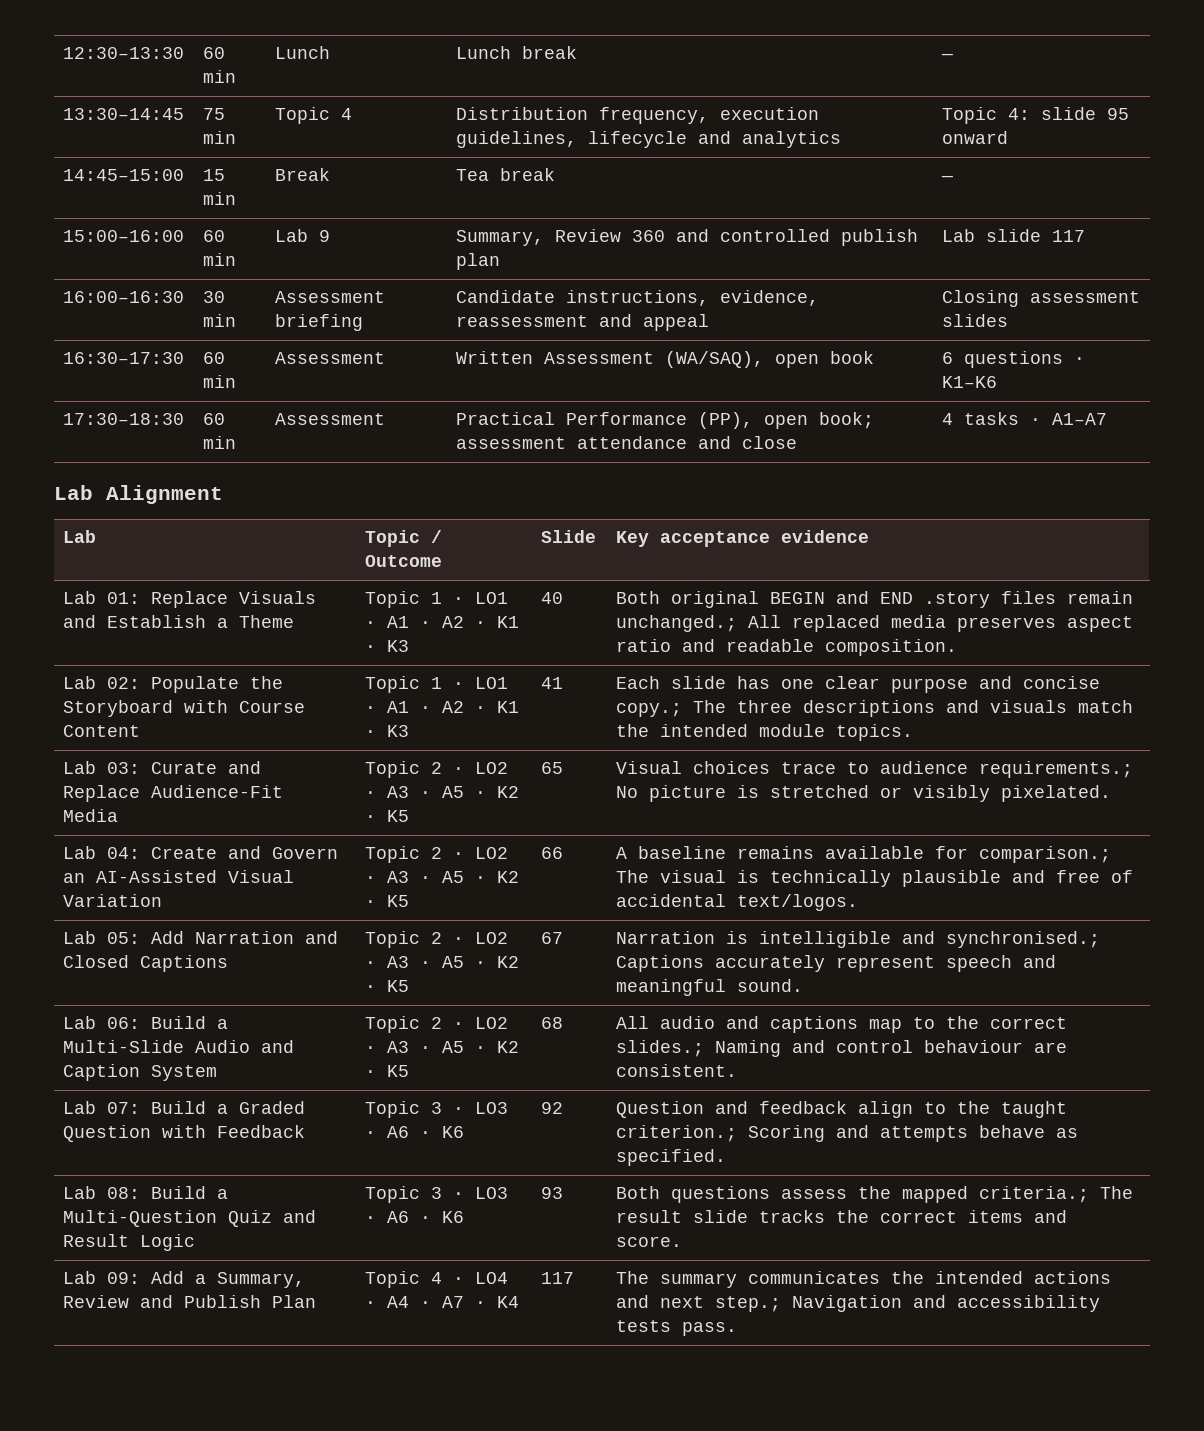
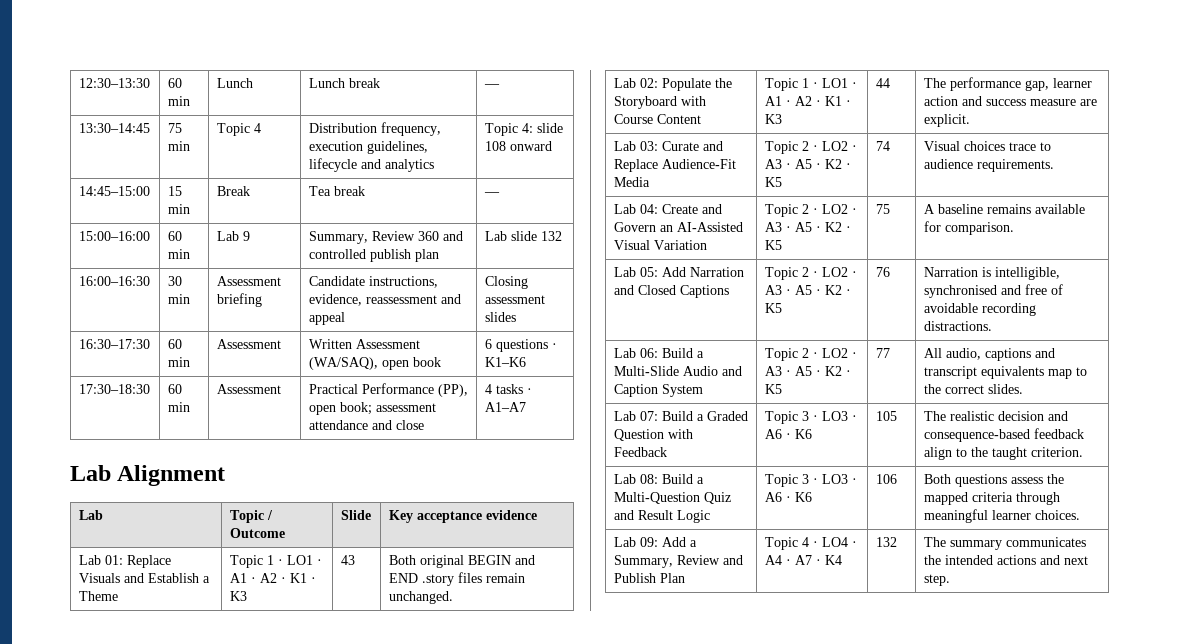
- 13:30–14:45 | 75 min | Topic 4 | Distribution frequency, execution guidelines, lifecycle and analytics | Topic 4: slide 95 onward
+ 13:30–14:45 | 75 min | Topic 4 | Distribution frequency, execution guidelines, lifecycle and analytics | Topic 4: slide 108 onward
- 15:00–16:00 | 60 min | Lab 9 | Summary, Review 360 and controlled publish plan | Lab slide 117
+ 15:00–16:00 | 60 min | Lab 9 | Summary, Review 360 and controlled publish plan | Lab slide 132
- Lab 01: Replace Visuals and Establish a Theme | Topic 1 · LO1 · A1 · A2 · K1 · K3 | 40 | Both original BEGIN and END .story files remain unchanged.; All replaced media preserves aspect ratio and readable composition.
+ Lab 01: Replace Visuals and Establish a Theme | Topic 1 · LO1 · A1 · A2 · K1 · K3 | 43 | Both original BEGIN and END .story files remain unchanged.
- Lab 02: Populate the Storyboard with Course Content | Topic 1 · LO1 · A1 · A2 · K1 · K3 | 41 | Each slide has one clear purpose and concise copy.; The three descriptions and visuals match the intended module topics.
+ Lab 02: Populate the Storyboard with Course Content | Topic 1 · LO1 · A1 · A2 · K1 · K3 | 44 | The performance gap, learner action and success measure are explicit.
- Lab 03: Curate and Replace Audience-Fit Media | Topic 2 · LO2 · A3 · A5 · K2 · K5 | 65 | Visual choices trace to audience requirements.; No picture is stretched or visibly pixelated.
+ Lab 03: Curate and Replace Audience-Fit Media | Topic 2 · LO2 · A3 · A5 · K2 · K5 | 74 | Visual choices trace to audience requirements.
- Lab 04: Create and Govern an AI-Assisted Visual Variation | Topic 2 · LO2 · A3 · A5 · K2 · K5 | 66 | A baseline remains available for comparison.; The visual is technically plausible and free of accidental text/logos.
+ Lab 04: Create and Govern an AI-Assisted Visual Variation | Topic 2 · LO2 · A3 · A5 · K2 · K5 | 75 | A baseline remains available for comparison.
- Lab 05: Add Narration and Closed Captions | Topic 2 · LO2 · A3 · A5 · K2 · K5 | 67 | Narration is intelligible and synchronised.; Captions accurately represent speech and meaningful sound.
+ Lab 05: Add Narration and Closed Captions | Topic 2 · LO2 · A3 · A5 · K2 · K5 | 76 | Narration is intelligible, synchronised and free of avoidable recording distractions.
- Lab 06: Build a Multi-Slide Audio and Caption System | Topic 2 · LO2 · A3 · A5 · K2 · K5 | 68 | All audio and captions map to the correct slides.; Naming and control behaviour are consistent.
+ Lab 06: Build a Multi-Slide Audio and Caption System | Topic 2 · LO2 · A3 · A5 · K2 · K5 | 77 | All audio, captions and transcript equivalents map to the correct slides.
- Lab 07: Build a Graded Question with Feedback | Topic 3 · LO3 · A6 · K6 | 92 | Question and feedback align to the taught criterion.; Scoring and attempts behave as specified.
+ Lab 07: Build a Graded Question with Feedback | Topic 3 · LO3 · A6 · K6 | 105 | The realistic decision and consequence-based feedback align to the taught criterion.
- Lab 08: Build a Multi-Question Quiz and Result Logic | Topic 3 · LO3 · A6 · K6 | 93 | Both questions assess the mapped criteria.; The result slide tracks the correct items and score.
+ Lab 08: Build a Multi-Question Quiz and Result Logic | Topic 3 · LO3 · A6 · K6 | 106 | Both questions assess the mapped criteria through meaningful learner choices.
- Lab 09: Add a Summary, Review and Publish Plan | Topic 4 · LO4 · A4 · A7 · K4 | 117 | The summary communicates the intended actions and next step.; Navigation and accessibility tests pass.
+ Lab 09: Add a Summary, Review and Publish Plan | Topic 4 · LO4 · A4 · A7 · K4 | 132 | The summary communicates the intended actions and next step.

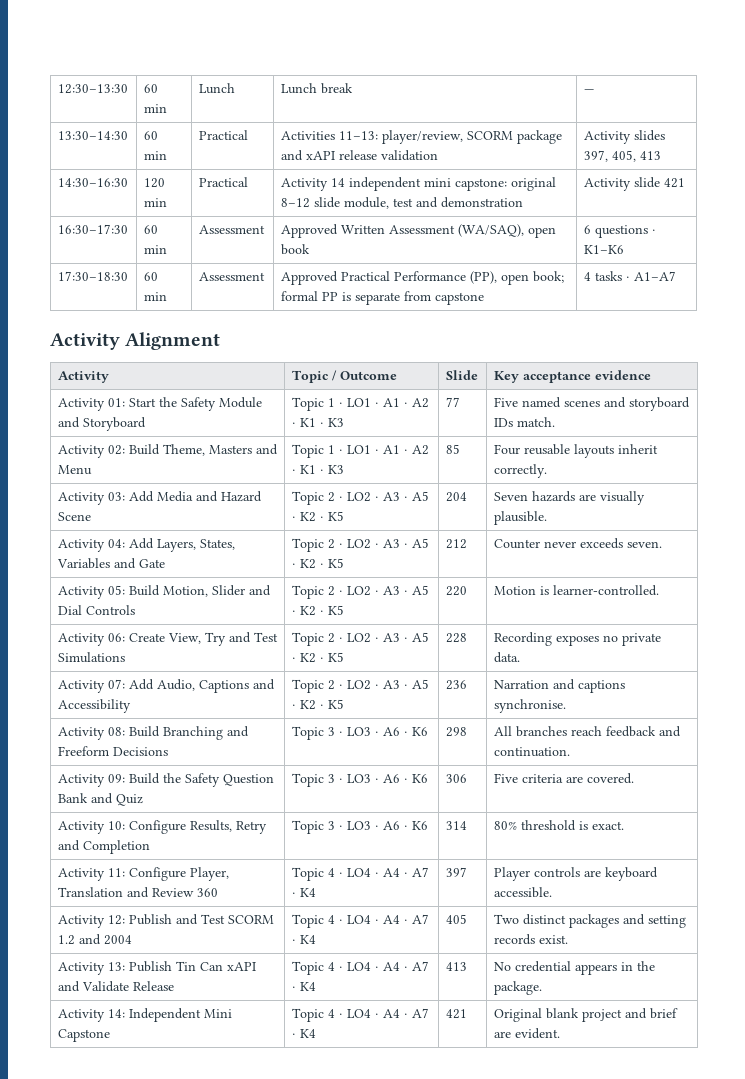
- 13:30–14:45 | 75 min | Topic 4 | Distribution frequency, execution guidelines, lifecycle and analytics | Topic 4: slide 108 onward
- 14:45–15:00 | 15 min | Break | Tea break | —
- 15:00–16:00 | 60 min | Lab 9 | Summary, Review 360 and controlled publish plan | Lab slide 132
- 16:00–16:30 | 30 min | Assessment briefing | Candidate instructions, evidence, reassessment and appeal | Closing assessment slides
+ 13:30–14:30 | 60 min | Practical | Activities 11–13: player/review, SCORM package and xAPI release validation | Activity slides 397, 405, 413
+ 14:30–16:30 | 120 min | Practical | Activity 14 independent mini capstone: original 8–12 slide module, test and demonstration | Activity slide 421
- 16:30–17:30 | 60 min | Assessment | Written Assessment (WA/SAQ), open book | 6 questions · K1–K6
+ 16:30–17:30 | 60 min | Assessment | Approved Written Assessment (WA/SAQ), open book | 6 questions · K1–K6
- 17:30–18:30 | 60 min | Assessment | Practical Performance (PP), open book; assessment attendance and close | 4 tasks · A1–A7
+ 17:30–18:30 | 60 min | Assessment | Approved Practical Performance (PP), open book; formal PP is separate from capstone | 4 tasks · A1–A7
- Lab Alignment
+ Activity Alignment
- Lab | Topic / Outcome | Slide | Key acceptance evidence
+ Activity | Topic / Outcome | Slide | Key acceptance evidence
- Lab 01: Replace Visuals and Establish a Theme | Topic 1 · LO1 · A1 · A2 · K1 · K3 | 43 | Both original BEGIN and END .story files remain unchanged.
- Lab 02: Populate the Storyboard with Course Content | Topic 1 · LO1 · A1 · A2 · K1 · K3 | 44 | The performance gap, learner action and success measure are explicit.
- Lab 03: Curate and Replace Audience-Fit Media | Topic 2 · LO2 · A3 · A5 · K2 · K5 | 74 | Visual choices trace to audience requirements.
- Lab 04: Create and Govern an AI-Assisted Visual Variation | Topic 2 · LO2 · A3 · A5 · K2 · K5 | 75 | A baseline remains available for comparison.
- Lab 05: Add Narration and Closed Captions | Topic 2 · LO2 · A3 · A5 · K2 · K5 | 76 | Narration is intelligible, synchronised and free of avoidable recording distractions.
- Lab 06: Build a Multi-Slide Audio and Caption System | Topic 2 · LO2 · A3 · A5 · K2 · K5 | 77 | All audio, captions and transcript equivalents map to the correct slides.
- Lab 07: Build a Graded Question with Feedback | Topic 3 · LO3 · A6 · K6 | 105 | The realistic decision and consequence-based feedback align to the taught criterion.
- Lab 08: Build a Multi-Question Quiz and Result Logic | Topic 3 · LO3 · A6 · K6 | 106 | Both questions assess the mapped criteria through meaningful learner choices.
- Lab 09: Add a Summary, Review and Publish Plan | Topic 4 · LO4 · A4 · A7 · K4 | 132 | The summary communicates the intended actions and next step.
+ Activity 01: Start the Safety Module and Storyboard | Topic 1 · LO1 · A1 · A2 · K1 · K3 | 77 | Five named scenes and storyboard IDs match.
+ Activity 02: Build Theme, Masters and Menu | Topic 1 · LO1 · A1 · A2 · K1 · K3 | 85 | Four reusable layouts inherit correctly.
+ Activity 03: Add Media and Hazard Scene | Topic 2 · LO2 · A3 · A5 · K2 · K5 | 204 | Seven hazards are visually plausible.
+ Activity 04: Add Layers, States, Variables and Gate | Topic 2 · LO2 · A3 · A5 · K2 · K5 | 212 | Counter never exceeds seven.
+ Activity 05: Build Motion, Slider and Dial Controls | Topic 2 · LO2 · A3 · A5 · K2 · K5 | 220 | Motion is learner-controlled.
+ Activity 06: Create View, Try and Test Simulations | Topic 2 · LO2 · A3 · A5 · K2 · K5 | 228 | Recording exposes no private data.
+ Activity 07: Add Audio, Captions and Accessibility | Topic 2 · LO2 · A3 · A5 · K2 · K5 | 236 | Narration and captions synchronise.
+ Activity 08: Build Branching and Freeform Decisions | Topic 3 · LO3 · A6 · K6 | 298 | All branches reach feedback and continuation.
+ Activity 09: Build the Safety Question Bank and Quiz | Topic 3 · LO3 · A6 · K6 | 306 | Five criteria are covered.
+ Activity 10: Configure Results, Retry and Completion | Topic 3 · LO3 · A6 · K6 | 314 | 80% threshold is exact.
+ Activity 11: Configure Player, Translation and Review 360 | Topic 4 · LO4 · A4 · A7 · K4 | 397 | Player controls are keyboard accessible.
+ Activity 12: Publish and Test SCORM 1.2 and 2004 | Topic 4 · LO4 · A4 · A7 · K4 | 405 | Two distinct packages and setting records exist.
+ Activity 13: Publish Tin Can xAPI and Validate Release | Topic 4 · LO4 · A4 · A7 · K4 | 413 | No credential appears in the package.
+ Activity 14: Independent Mini Capstone | Topic 4 · LO4 · A4 · A7 · K4 | 421 | Original blank project and brief are evident.

